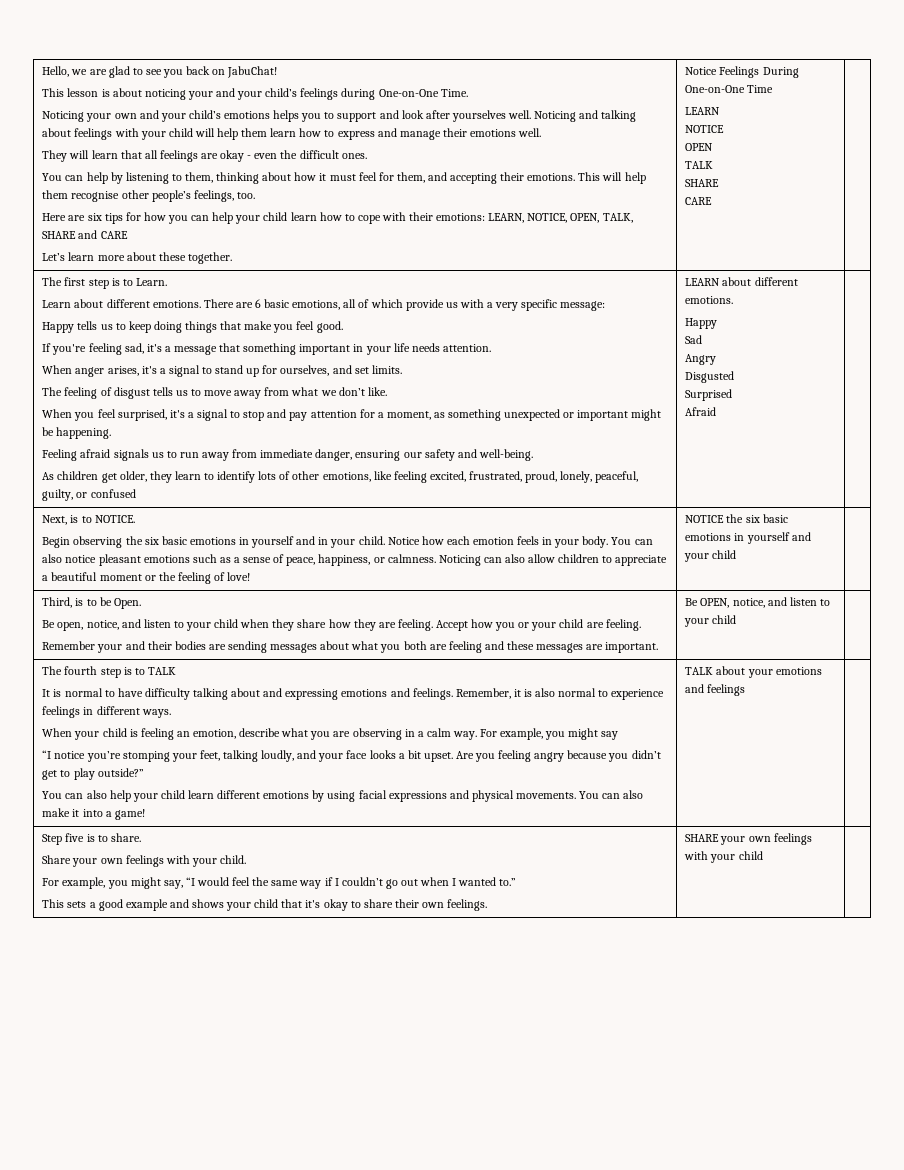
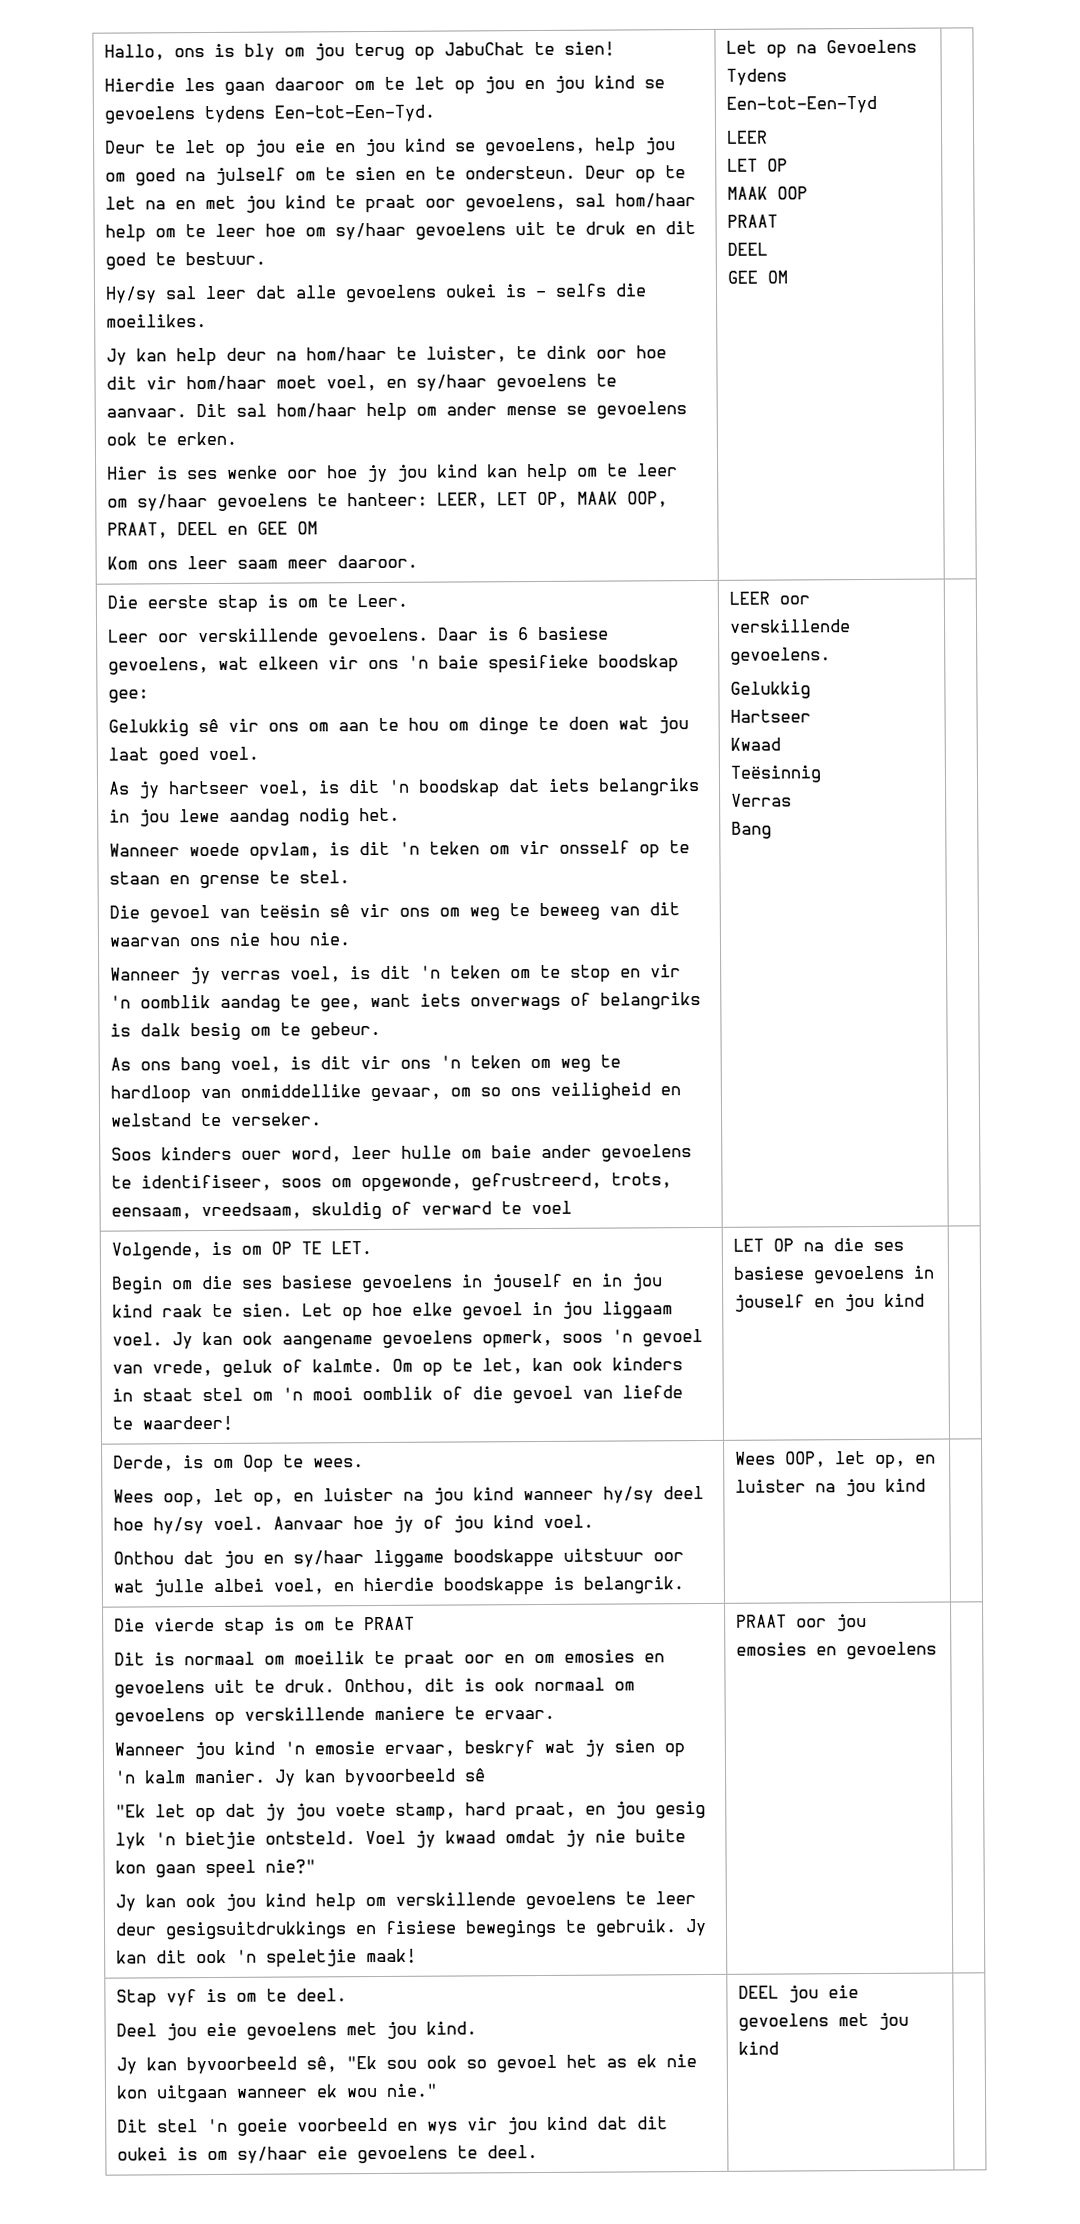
- Hello, we are glad to see you back on JabuChat!
- This lesson is about noticing your and your child’s feelings during One-on-One Time.
- Noticing your own and your child’s emotions helps you to support and look after yourselves well. Noticing and talking about feelings with your child will help them learn how to express and manage their emotions well.
- They will learn that all feelings are okay - even the difficult ones.
- You can help by listening to them, thinking about how it must feel for them, and accepting their emotions. This will help them recognise other people’s feelings, too.
- Here are six tips for how you can help your child learn how to cope with their emotions: LEARN, NOTICE, OPEN, TALK, SHARE and CARE
- Let’s learn more about these together. | Notice Feelings During One-on-One Time
- LEARN
- NOTICE
- OPEN
- TALK
- SHARE
- CARE |
- The first step is to Learn.
- Learn about different emotions. There are 6 basic emotions, all of which provide us with a very specific message:
- Happy tells us to keep doing things that make you feel good.
- If you're feeling sad, it's a message that something important in your life needs attention.
- When anger arises, it's a signal to stand up for ourselves, and set limits.
- The feeling of disgust tells us to move away from what we don’t like.
- When you feel surprised, it's a signal to stop and pay attention for a moment, as something unexpected or important might be happening.
- Feeling afraid signals us to run away from immediate danger, ensuring our safety and well-being.
- As children get older, they learn to identify lots of other emotions, like feeling excited, frustrated, proud, lonely, peaceful, guilty, or confused | LEARN about different emotions.
- Happy
- Sad
- Angry
- Disgusted
- Surprised
- Afraid |
- Next, is to NOTICE.
- Begin observing the six basic emotions in yourself and in your child. Notice how each emotion feels in your body. You can also notice pleasant emotions such as a sense of peace, happiness, or calmness. Noticing can also allow children to appreciate a beautiful moment or the feeling of love! | NOTICE the six basic emotions in yourself and your child |
- Third, is to be Open.
- Be open, notice, and listen to your child when they share how they are feeling. Accept how you or your child are feeling.
- Remember your and their bodies are sending messages about what you both are feeling and these messages are important. | Be OPEN, notice, and listen to your child |
- The fourth step is to TALK
- It is normal to have difficulty talking about and expressing emotions and feelings. Remember, it is also normal to experience feelings in different ways.
- When your child is feeling an emotion, describe what you are observing in a calm way. For example, you might say
- “I notice you’re stomping your feet, talking loudly, and your face looks a bit upset. Are you feeling angry because you didn’t get to play outside?”
- You can also help your child learn different emotions by using facial expressions and physical movements. You can also make it into a game! | TALK about your emotions and feelings |
- Step five is to share.
- Share your own feelings with your child.
- For example, you might say, “I would feel the same way if I couldn’t go out when I wanted to.”
- This sets a good example and shows your child that it's okay to share their own feelings. | SHARE your own feelings with your child
+ Hallo, ons is bly om jou terug op JabuChat te sien!
+ Hierdie les gaan daaroor om te let op jou en jou kind se gevoelens tydens Een-tot-Een-Tyd.
+ Deur te let op jou eie en jou kind se gevoelens, help jou om goed na julself om te sien en te ondersteun. Deur op te let na en met jou kind te praat oor gevoelens, sal hom/haar help om te leer hoe om sy/haar gevoelens uit te druk en dit goed te bestuur.
+ Hy/sy sal leer dat alle gevoelens oukei is - selfs die moeilikes.
+ Jy kan help deur na hom/haar te luister, te dink oor hoe dit vir hom/haar moet voel, en sy/haar gevoelens te aanvaar. Dit sal hom/haar help om ander mense se gevoelens ook te erken.
+ Hier is ses wenke oor hoe jy jou kind kan help om te leer om sy/haar gevoelens te hanteer: LEER, LET OP, MAAK OOP, PRAAT, DEEL en GEE OM
+ Kom ons leer saam meer daaroor. | Let op na Gevoelens Tydens Een-tot-Een-Tyd
+ LEER
+ LET OP
+ MAAK OOP
+ PRAAT
+ DEEL
+ GEE OM |
+ Die eerste stap is om te Leer.
+ Leer oor verskillende gevoelens. Daar is 6 basiese gevoelens, wat elkeen vir ons 'n baie spesifieke boodskap gee:
+ Gelukkig sê vir ons om aan te hou om dinge te doen wat jou laat goed voel.
+ As jy hartseer voel, is dit 'n boodskap dat iets belangriks in jou lewe aandag nodig het.
+ Wanneer woede opvlam, is dit 'n teken om vir onsself op te staan en grense te stel.
+ Die gevoel van teësin sê vir ons om weg te beweeg van dit waarvan ons nie hou nie.
+ Wanneer jy verras voel, is dit 'n teken om te stop en vir 'n oomblik aandag te gee, want iets onverwags of belangriks is dalk besig om te gebeur.
+ As ons bang voel, is dit vir ons 'n teken om weg te hardloop van onmiddellike gevaar, om so ons veiligheid en welstand te verseker.
+ Soos kinders ouer word, leer hulle om baie ander gevoelens te identifiseer, soos om opgewonde, gefrustreerd, trots, eensaam, vreedsaam, skuldig of verward te voel | LEER oor verskillende gevoelens.
+ Gelukkig
+ Hartseer
+ Kwaad
+ Teësinnig
+ Verras
+ Bang |
+ Volgende, is om OP TE LET.
+ Begin om die ses basiese gevoelens in jouself en in jou kind raak te sien. Let op hoe elke gevoel in jou liggaam voel. Jy kan ook aangename gevoelens opmerk, soos 'n gevoel van vrede, geluk of kalmte. Om op te let, kan ook kinders in staat stel om 'n mooi oomblik of die gevoel van liefde te waardeer! | LET OP na die ses basiese gevoelens in jouself en jou kind |
+ Derde, is om Oop te wees.
+ Wees oop, let op, en luister na jou kind wanneer hy/sy deel hoe hy/sy voel. Aanvaar hoe jy of jou kind voel.
+ Onthou dat jou en sy/haar liggame boodskappe uitstuur oor wat julle albei voel, en hierdie boodskappe is belangrik. | Wees OOP, let op, en luister na jou kind |
+ Die vierde stap is om te PRAAT
+ Dit is normaal om moeilik te praat oor en om emosies en gevoelens uit te druk. Onthou, dit is ook normaal om gevoelens op verskillende maniere te ervaar.
+ Wanneer jou kind 'n emosie ervaar, beskryf wat jy sien op 'n kalm manier. Jy kan byvoorbeeld sê
+ "Ek let op dat jy jou voete stamp, hard praat, en jou gesig lyk 'n bietjie ontsteld. Voel jy kwaad omdat jy nie buite kon gaan speel nie?"
+ Jy kan ook jou kind help om verskillende gevoelens te leer deur gesigsuitdrukkings en fisiese bewegings te gebruik. Jy kan dit ook 'n speletjie maak! | PRAAT oor jou emosies en gevoelens |
+ Stap vyf is om te deel.
+ Deel jou eie gevoelens met jou kind.
+ Jy kan byvoorbeeld sê, "Ek sou ook so gevoel het as ek nie kon uitgaan wanneer ek wou nie."
+ Dit stel 'n goeie voorbeeld en wys vir jou kind dat dit oukei is om sy/haar eie gevoelens te deel. | DEEL jou eie gevoelens met jou kind

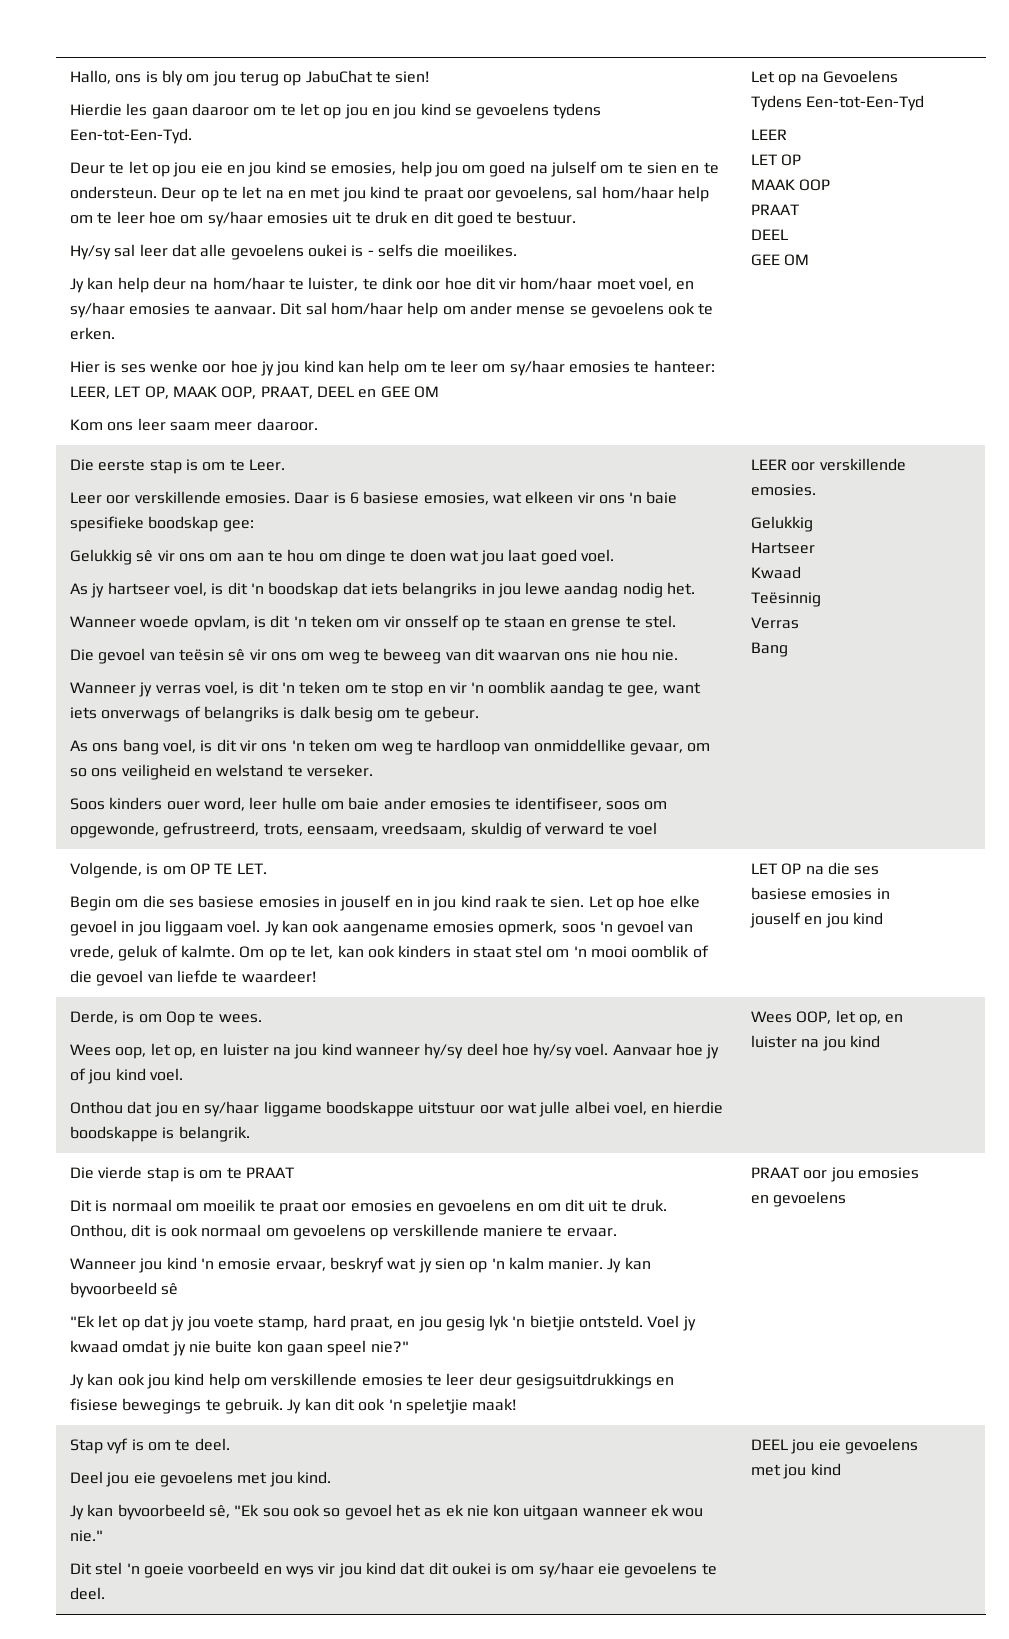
- Deur te let op jou eie en jou kind se gevoelens, help jou om goed na julself om te sien en te ondersteun.
+ Deur te let op jou eie en jou kind se emosies, help jou om goed na julself om te sien en te ondersteun.
- Deur op te let na en met jou kind te praat oor gevoelens, sal hom/haar help om te leer hoe om sy/haar gevoelens uit te druk en dit goed te bestuur.
+ Deur op te let na en met jou kind te praat oor gevoelens, sal hom/haar help om te leer hoe om sy/haar emosies uit te druk en dit goed te bestuur.
- Jy kan help deur na hom/haar te luister, te dink oor hoe dit vir hom/haar moet voel, en sy/haar gevoelens te aanvaar.
+ Jy kan help deur na hom/haar te luister, te dink oor hoe dit vir hom/haar moet voel, en sy/haar emosies te aanvaar.
- Hier is ses wenke oor hoe jy jou kind kan help om te leer om sy/haar gevoelens te hanteer: LEER, LET OP, MAAK OOP, PRAAT, DEEL en GEE OM
+ Hier is ses wenke oor hoe jy jou kind kan help om te leer om sy/haar emosies te hanteer: LEER, LET OP, MAAK OOP, PRAAT, DEEL en GEE OM
- Leer oor verskillende gevoelens.
+ Leer oor verskillende emosies.
- Daar is 6 basiese gevoelens, wat elkeen vir ons 'n baie spesifieke boodskap gee:
+ Daar is 6 basiese emosies, wat elkeen vir ons 'n baie spesifieke boodskap gee:
- Soos kinders ouer word, leer hulle om baie ander gevoelens te identifiseer, soos om opgewonde, gefrustreerd, trots, eensaam, vreedsaam, skuldig of verward te voel
+ Soos kinders ouer word, leer hulle om baie ander emosies te identifiseer, soos om opgewonde, gefrustreerd, trots, eensaam, vreedsaam, skuldig of verward te voel
- LEER oor verskillende gevoelens.
+ LEER oor verskillende emosies.
- Begin om die ses basiese gevoelens in jouself en in jou kind raak te sien.
+ Begin om die ses basiese emosies in jouself en in jou kind raak te sien.
- Jy kan ook aangename gevoelens opmerk, soos 'n gevoel van vrede, geluk of kalmte.
+ Jy kan ook aangename emosies opmerk, soos 'n gevoel van vrede, geluk of kalmte.
- LET OP na die ses basiese gevoelens in jouself en jou kind
+ LET OP na die ses basiese emosies in jouself en jou kind
- Dit is normaal om moeilik te praat oor en om emosies en gevoelens uit te druk.
+ Dit is normaal om moeilik te praat oor emosies en gevoelens en om dit uit te druk.
- Jy kan ook jou kind help om verskillende gevoelens te leer deur gesigsuitdrukkings en fisiese bewegings te gebruik.
+ Jy kan ook jou kind help om verskillende emosies te leer deur gesigsuitdrukkings en fisiese bewegings te gebruik.

